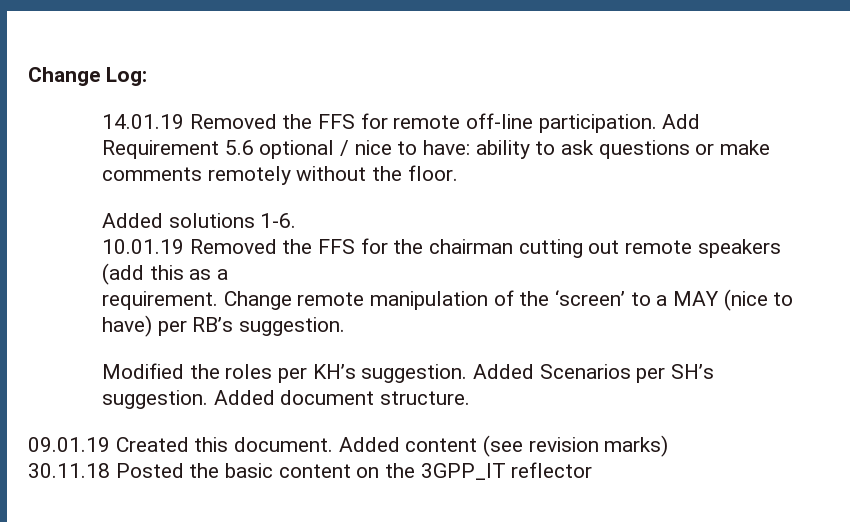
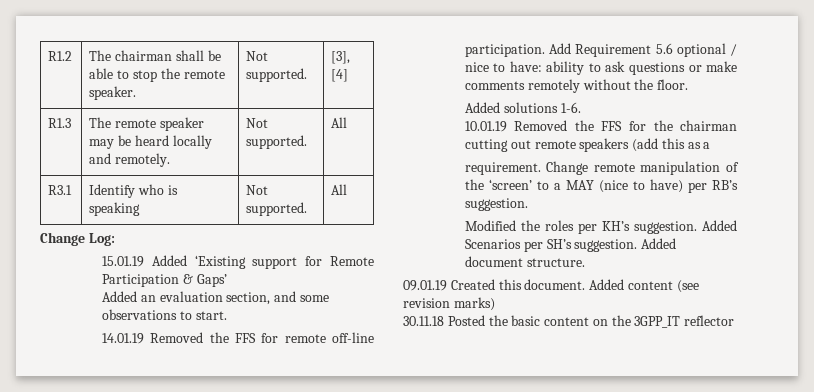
+ R1.2 | The chairman shall be able to stop the remote speaker. | Not supported. | [3], [4]
+ R1.3 | The remote speaker may be heard locally and remotely. | Not supported. | All
+ R3.1 | Identify who is speaking | Not supported. | All
  Change Log:
+ 15.01.19 Added ‘Existing support for Remote Participation & Gaps’
+ Added an evaluation section, and some observations to start.

